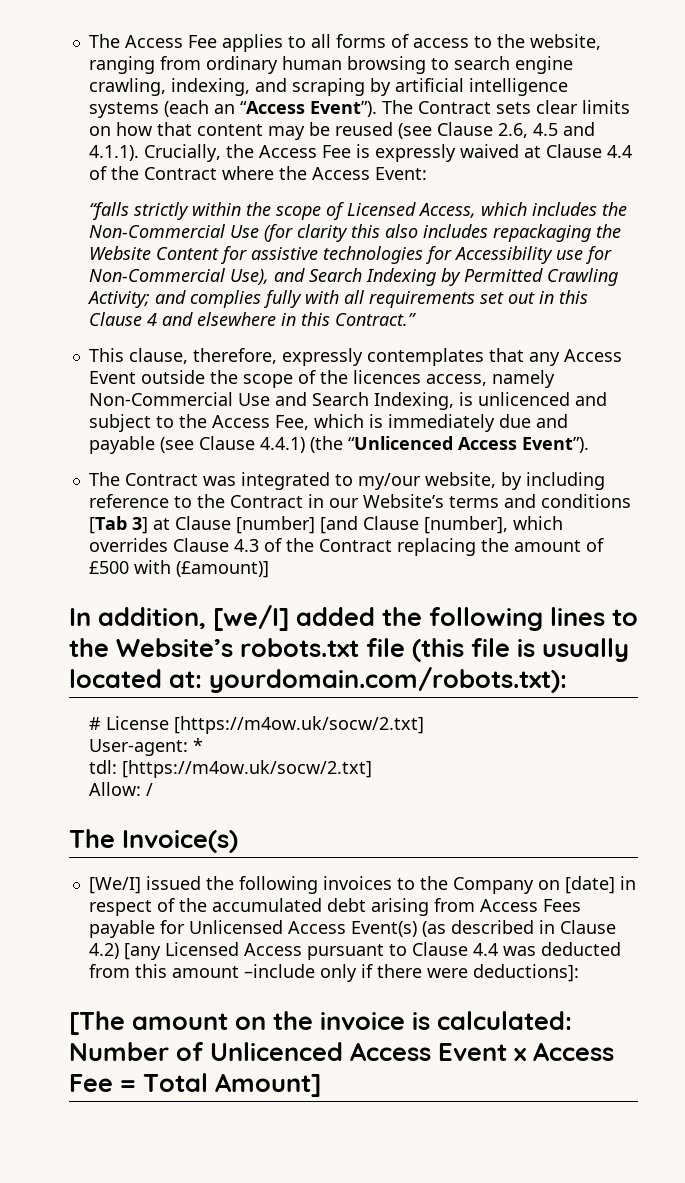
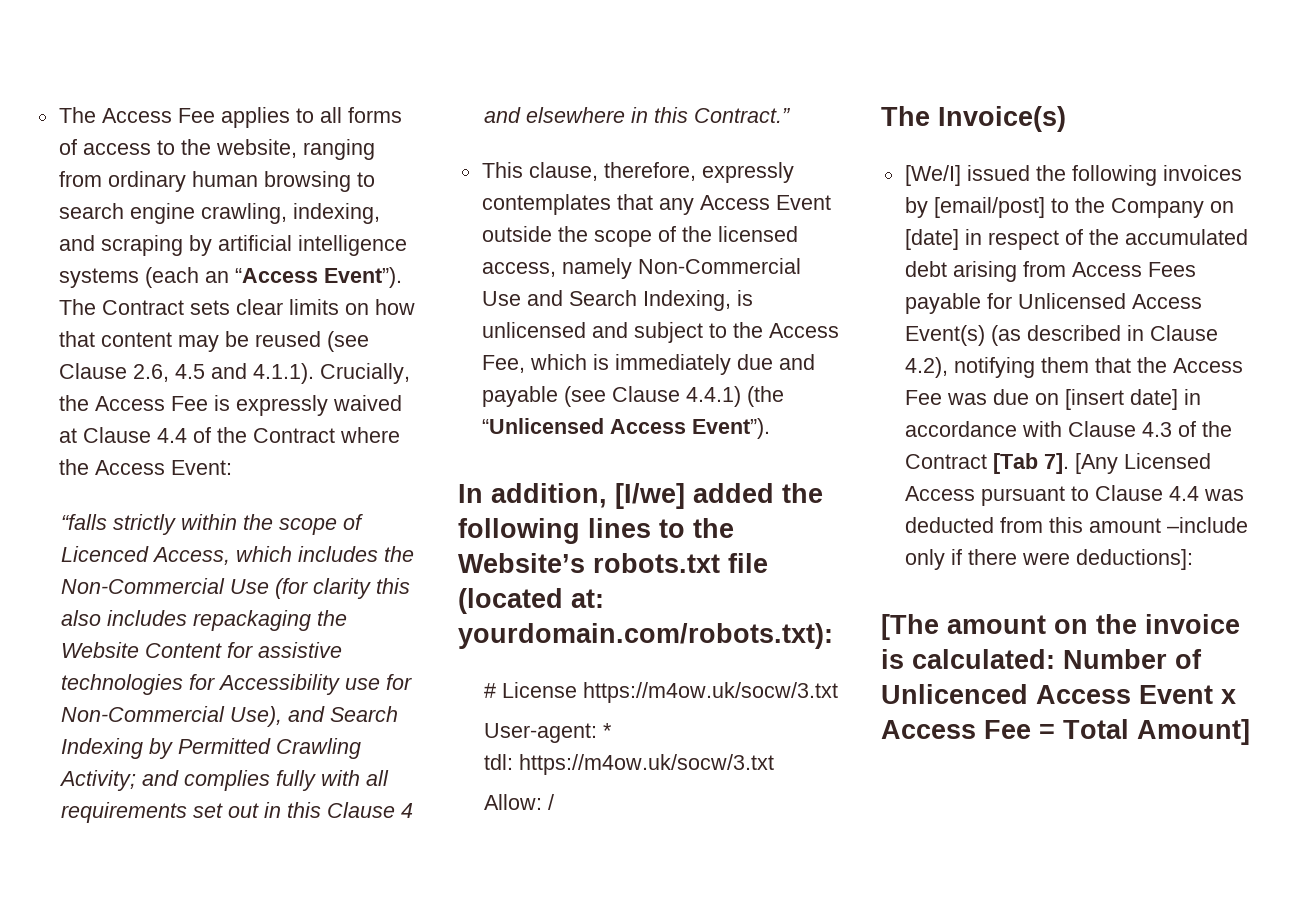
- “falls strictly within the scope of Licensed Access, which includes the Non-Commercial Use (for clarity this also includes repackaging the Website Content for assistive technologies for Accessibility use for Non-Commercial Use), and Search Indexing by Permitted Crawling Activity; and complies fully with all requirements set out in this Clause 4 and elsewhere in this Contract.”
+ “falls strictly within the scope of Licenced Access, which includes the Non-Commercial Use (for clarity this also includes repackaging the Website Content for assistive technologies for Accessibility use for Non-Commercial Use), and Search Indexing by Permitted Crawling Activity; and complies fully with all requirements set out in this Clause 4 and elsewhere in this Contract.”
- This clause, therefore, expressly contemplates that any Access Event outside the scope of the licences access, namely Non-Commercial Use and Search Indexing, is unlicenced and subject to the Access Fee, which is immediately due and payable (see Clause 4.4.1) (the “Unlicenced Access Event”).
+ This clause, therefore, expressly contemplates that any Access Event outside the scope of the licensed access, namely Non-Commercial Use and Search Indexing, is unlicensed and subject to the Access Fee, which is immediately due and payable (see Clause 4.4.1) (the “Unlicensed Access Event”).
- The Contract was integrated to my/our website, by including reference to the Contract in our Website’s terms and conditions [Tab 3] at Clause [number] [and Clause [number], which overrides Clause 4.3 of the Contract replacing the amount of £500 with (£amount)]
- In addition, [we/I] added the following lines to the Website’s robots.txt file (this file is usually located at: yourdomain.com/robots.txt):
+ In addition, [I/we] added the following lines to the Website’s robots.txt file (located at: yourdomain.com/robots.txt):
- # License [https://m4ow.uk/socw/2.txt]
+ # License https://m4ow.uk/socw/3.txt
- tdl: [https://m4ow.uk/socw/2.txt]
+ tdl: https://m4ow.uk/socw/3.txt
- [We/I] issued the following invoices to the Company on [date] in respect of the accumulated debt arising from Access Fees payable for Unlicensed Access Event(s) (as described in Clause 4.2) [any Licensed Access pursuant to Clause 4.4 was deducted from this amount –include only if there were deductions]:
+ [We/I] issued the following invoices by [email/post] to the Company on [date] in respect of the accumulated debt arising from Access Fees payable for Unlicensed Access Event(s) (as described in Clause 4.2), notifying them that the Access Fee was due on [insert date] in accordance with Clause 4.3 of the Contract [Tab 7]. [Any Licensed Access pursuant to Clause 4.4 was deducted from this amount –include only if there were deductions]:

